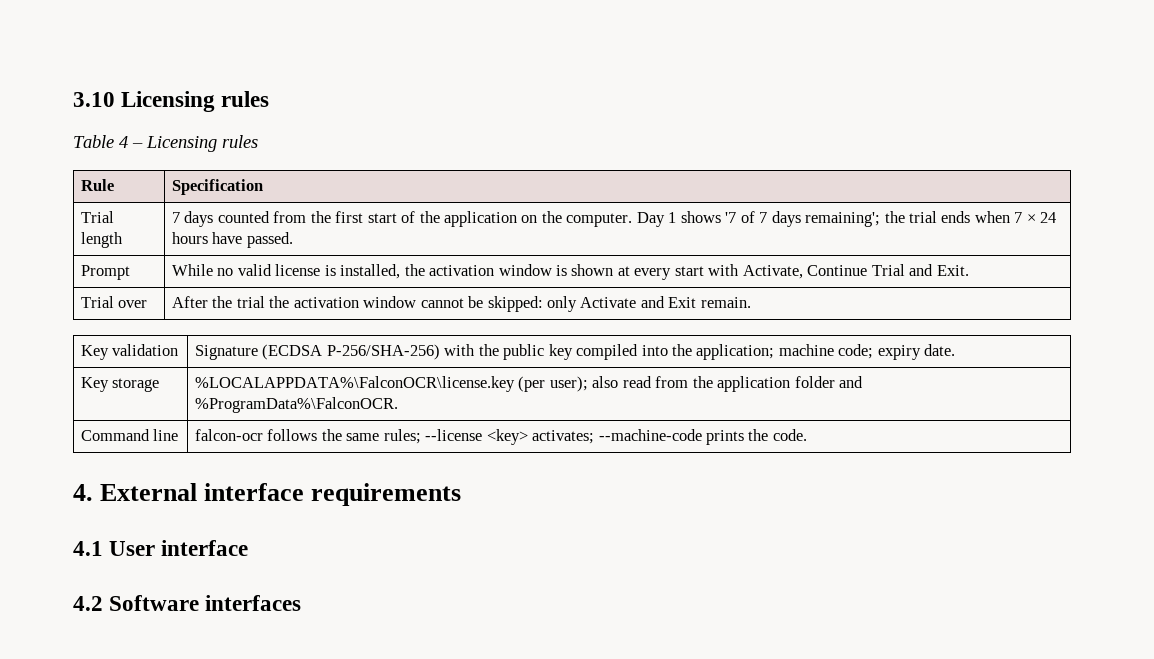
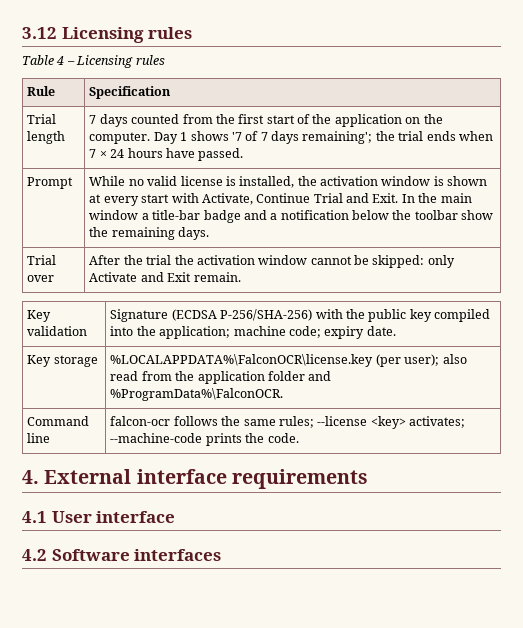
- 3.10 Licensing rules
+ 3.12 Licensing rules
- Prompt | While no valid license is installed, the activation window is shown at every start with Activate, Continue Trial and Exit.
+ Prompt | While no valid license is installed, the activation window is shown at every start with Activate, Continue Trial and Exit. In the main window a title-bar badge and a notification below the toolbar show the remaining days.

